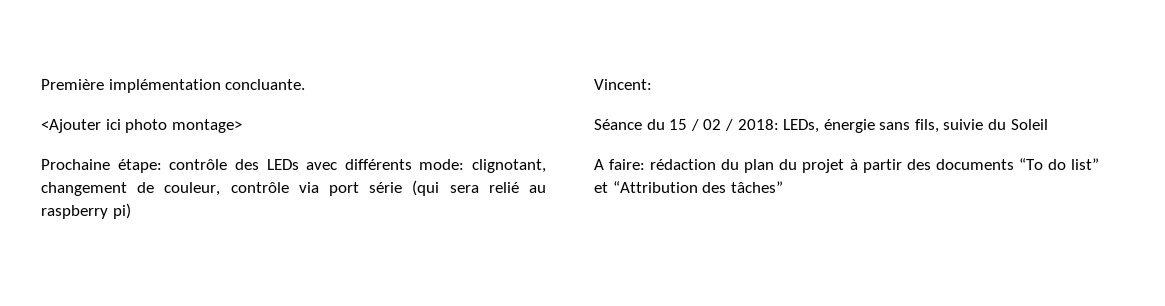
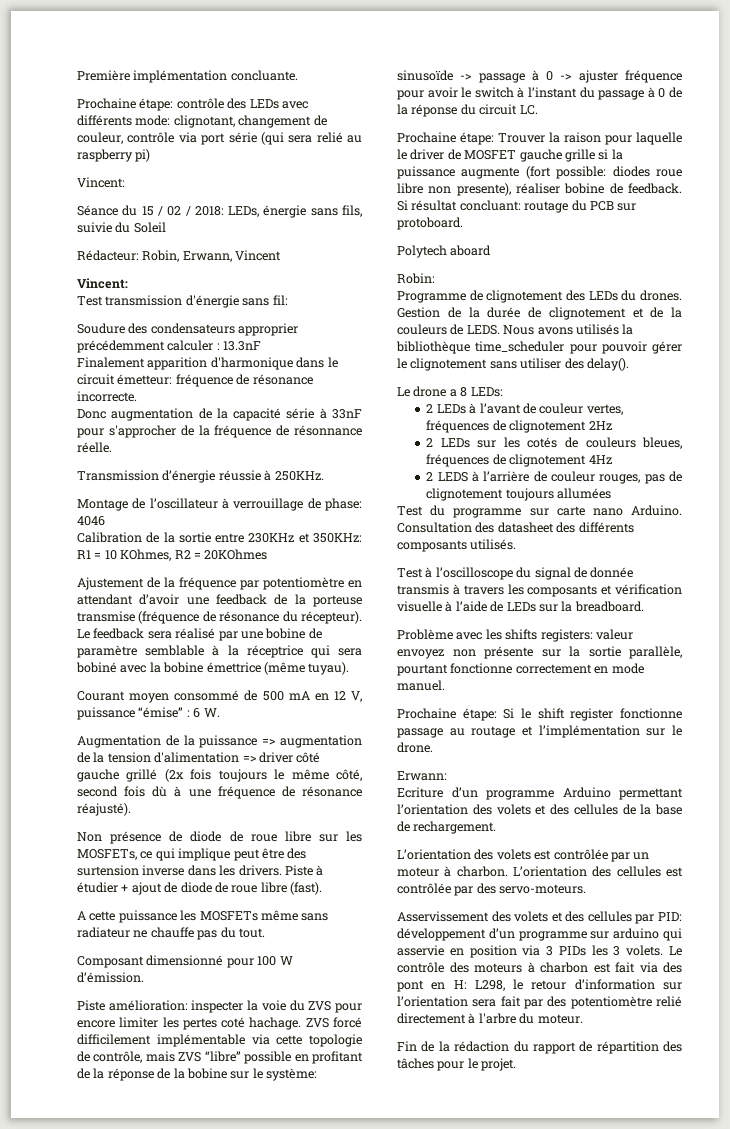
- <Ajouter ici photo montage>
- A faire: rédaction du plan du projet à partir des documents “To do list” et “Attribution des tâches”
+ Rédacteur: Robin, Erwann, Vincent
+ Vincent:
+ Test transmission d'énergie sans fil:
+ Soudure des condensateurs approprier précédemment calculer : 13.3nF
+ Finalement apparition d'harmonique dans le circuit émetteur: fréquence de résonance incorrecte.
+ Donc augmentation de la capacité série à 33nF pour s'approcher de la fréquence de résonnance réelle.
+ Transmission d’énergie réussie à 250KHz.
+ Montage de l’oscillateur à verrouillage de phase: 4046
+ Calibration de la sortie entre 230KHz et 350KHz: R1 = 10 KOhmes, R2 = 20KOhmes
+ Ajustement de la fréquence par potentiomètre en attendant d’avoir une feedback de la porteuse transmise (fréquence de résonance du récepteur). Le feedback sera réalisé par une bobine de paramètre semblable à la réceptrice qui sera bobiné avec la bobine émettrice (même tuyau).
+ Courant moyen consommé de 500 mA en 12 V, puissance “émise” : 6 W.
+ Augmentation de la puissance => augmentation de la tension d'alimentation => driver côté gauche grillé (2x fois toujours le même côté, second fois dù à une fréquence de résonance réajusté).
+ Non présence de diode de roue libre sur les MOSFETs, ce qui implique peut être des surtension inverse dans les drivers. Piste à étudier + ajout de diode de roue libre (fast).
+ A cette puissance les MOSFETs même sans radiateur ne chauffe pas du tout.
+ Composant dimensionné pour 100 W d’émission.
+ Piste amélioration: inspecter la voie du ZVS pour encore limiter les pertes coté hachage. ZVS forcé difficilement implémentable via cette topologie de contrôle, mais ZVS “libre” possible en profitant de la réponse de la bobine sur le système: sinusoïde -> passage à 0 -> ajuster fréquence pour avoir le switch à l’instant du passage à 0 de la réponse du circuit LC.
+ Prochaine étape: Trouver la raison pour laquelle le driver de MOSFET gauche grille si la puissance augmente (fort possible: diodes roue libre non presente), réaliser bobine de feedback. Si résultat concluant: routage du PCB sur protoboard.
+ Polytech aboard
+ Robin:
+ Programme de clignotement des LEDs du drones. Gestion de la durée de clignotement et de la couleurs de LEDS. Nous avons utilisés la bibliothèque time_scheduler pour pouvoir gérer le clignotement sans utiliser des delay().
+ Le drone a 8 LEDs:
+ 2 LEDs à l’avant de couleur vertes, fréquences de clignotement 2Hz
+ 2 LEDs sur les cotés de couleurs bleues, fréquences de clignotement 4Hz
+ 2 LEDS à l’arrière de couleur rouges, pas de clignotement toujours allumées
+ Test du programme sur carte nano Arduino. Consultation des datasheet des différents composants utilisés.
+ Test à l’oscilloscope du signal de donnée transmis à travers les composants et vérification visuelle à l’aide de LEDs sur la breadboard.
+ Problème avec les shifts registers: valeur envoyez non présente sur la sortie parallèle, pourtant fonctionne correctement en mode manuel.
+ Prochaine étape: Si le shift register fonctionne passage au routage et l’implémentation sur le drone.
+ Erwann:
+ Ecriture d’un programme Arduino permettant l’orientation des volets et des cellules de la base de rechargement.
+ L’orientation des volets est contrôlée par un moteur à charbon. L’orientation des cellules est contrôlée par des servo-moteurs.
+ Asservissement des volets et des cellules par PID: développement d’un programme sur arduino qui asservie en position via 3 PIDs les 3 volets. Le contrôle des moteurs à charbon est fait via des pont en H: L298, le retour d’information sur l’orientation sera fait par des potentiomètre relié directement à l'arbre du moteur.
+ Fin de la rédaction du rapport de répartition des tâches pour le projet.

